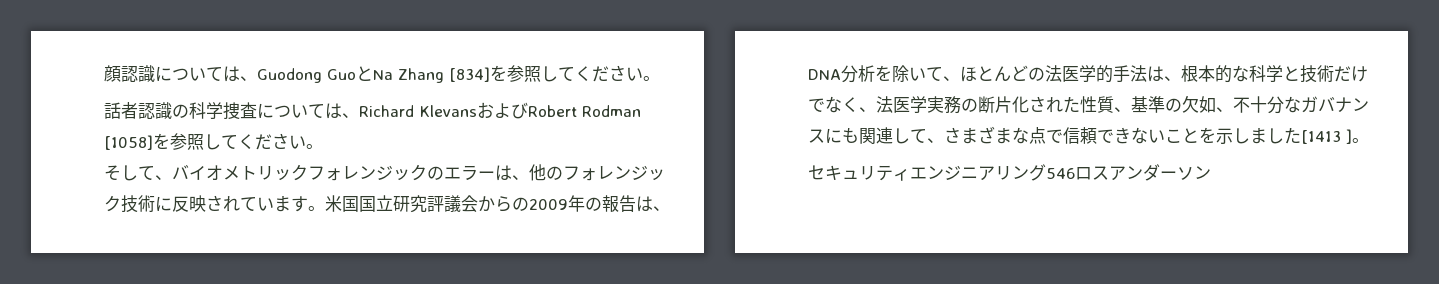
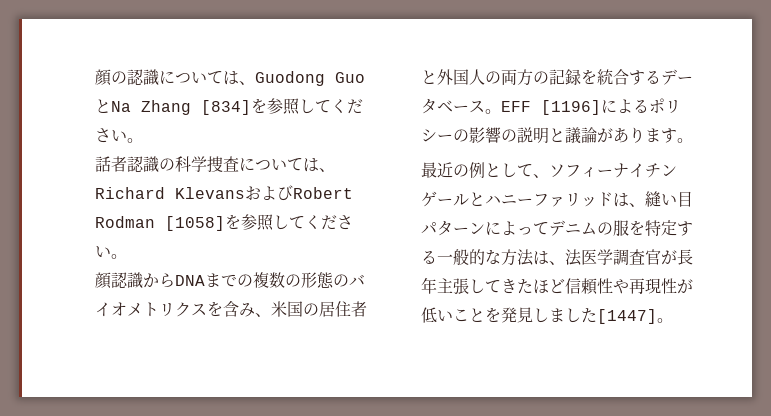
- 顔認識については、Guodong GuoとNa Zhang [834]を参照してください。
+ 顔の認識については、Guodong GuoとNa Zhang [834]を参照してください。
- そして、バイオメトリックフォレンジックのエラーは、他のフォレンジック技術に反映されています。米国国立研究評議会からの2009年の報告は、DNA分析を除いて、ほとんどの法医学的手法は、根本的な科学と技術だけでなく、法医学実務の断片化された性質、基準の欠如、不十分なガバナンスにも関連して、さまざまな点で信頼できないことを示しました[1413 ]。
- セキュリティエンジニアリング546ロスアンダーソン
+ 顔認識からDNAまでの複数の形態のバイオメトリクスを含み、米国の居住者と外国人の両方の記録を統合するデータベース。EFF [1196]によるポリシーの影響の説明と議論があります。
+ 最近の例として、ソフィーナイチンゲールとハニーファリッドは、縫い目パターンによってデニムの服を特定する一般的な方法は、法医学調査官が長年主張してきたほど信頼性や再現性が低いことを発見しました[1447]。

